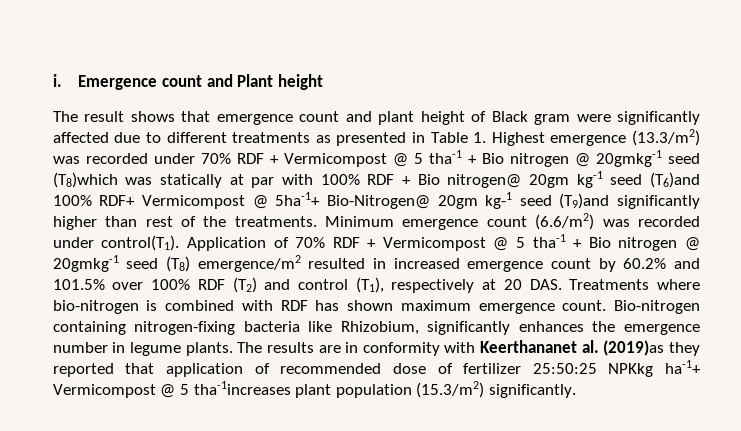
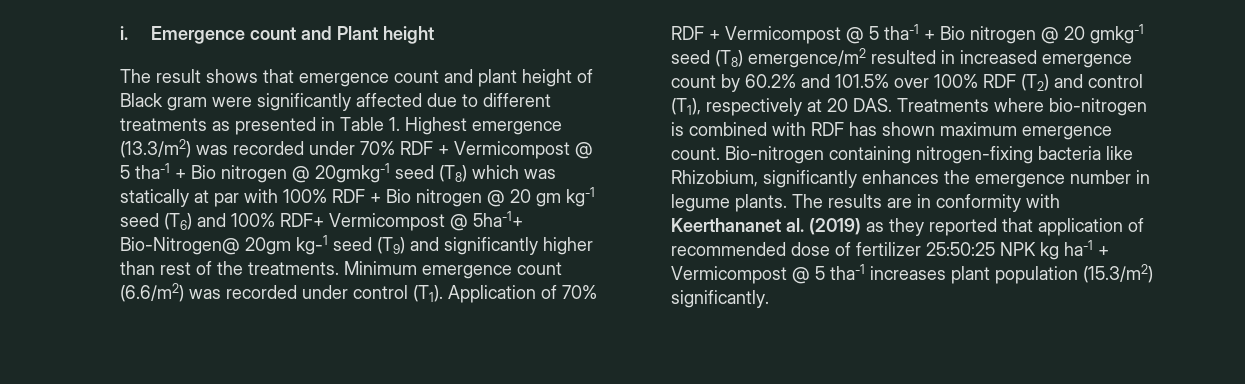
- The result shows that emergence count and plant height of Black gram were significantly affected due to different treatments as presented in Table 1. Highest emergence (13.3/m2) was recorded under 70% RDF + Vermicompost @ 5 tha-1 + Bio nitrogen @ 20gmkg-1 seed (T8)which was statically at par with 100% RDF + Bio nitrogen@ 20gm kg-1 seed (T6)and 100% RDF+ Vermicompost @ 5ha-1+ Bio-Nitrogen@ 20gm kg-1 seed (T9)and significantly higher than rest of the treatments.
+ The result shows that emergence count and plant height of Black gram were significantly affected due to different treatments as presented in Table 1. Highest emergence (13.3/m2) was recorded under 70% RDF + Vermicompost @ 5 tha-1 + Bio nitrogen @ 20gmkg-1 seed (T8) which was statically at par with 100% RDF + Bio nitrogen @ 20 gm kg-1 seed (T6) and 100% RDF+ Vermicompost @ 5ha-1+ Bio-Nitrogen@ 20gm kg-1 seed (T9) and significantly higher than rest of the treatments.
- Minimum emergence count (6.6/m2) was recorded under control(T1). Application of 70% RDF + Vermicompost @ 5 tha-1 + Bio nitrogen @ 20gmkg-1 seed (T8) emergence/m2 resulted in increased emergence count by 60.2% and 101.5% over 100% RDF (T2) and control (T1), respectively at 20 DAS. Treatments where bio-nitrogen is combined with RDF has shown maximum emergence count.
+ Minimum emergence count (6.6/m2) was recorded under control (T1). Application of 70% RDF + Vermicompost @ 5 tha-1 + Bio nitrogen @ 20 gmkg-1 seed (T8) emergence/m2 resulted in increased emergence count by 60.2% and 101.5% over 100% RDF (T2) and control (T1), respectively at 20 DAS. Treatments where bio-nitrogen is combined with RDF has shown maximum emergence count.
- The results are in conformity with Keerthananet al. (2019)as they reported that application of recommended dose of fertilizer 25:50:25 NPKkg ha-1+ Vermicompost @ 5 tha-1increases plant population (15.3/m2) significantly.
+ The results are in conformity with Keerthananet al. (2019) as they reported that application of recommended dose of fertilizer 25:50:25 NPK kg ha-1 + Vermicompost @ 5 tha-1 increases plant population (15.3/m2) significantly.

